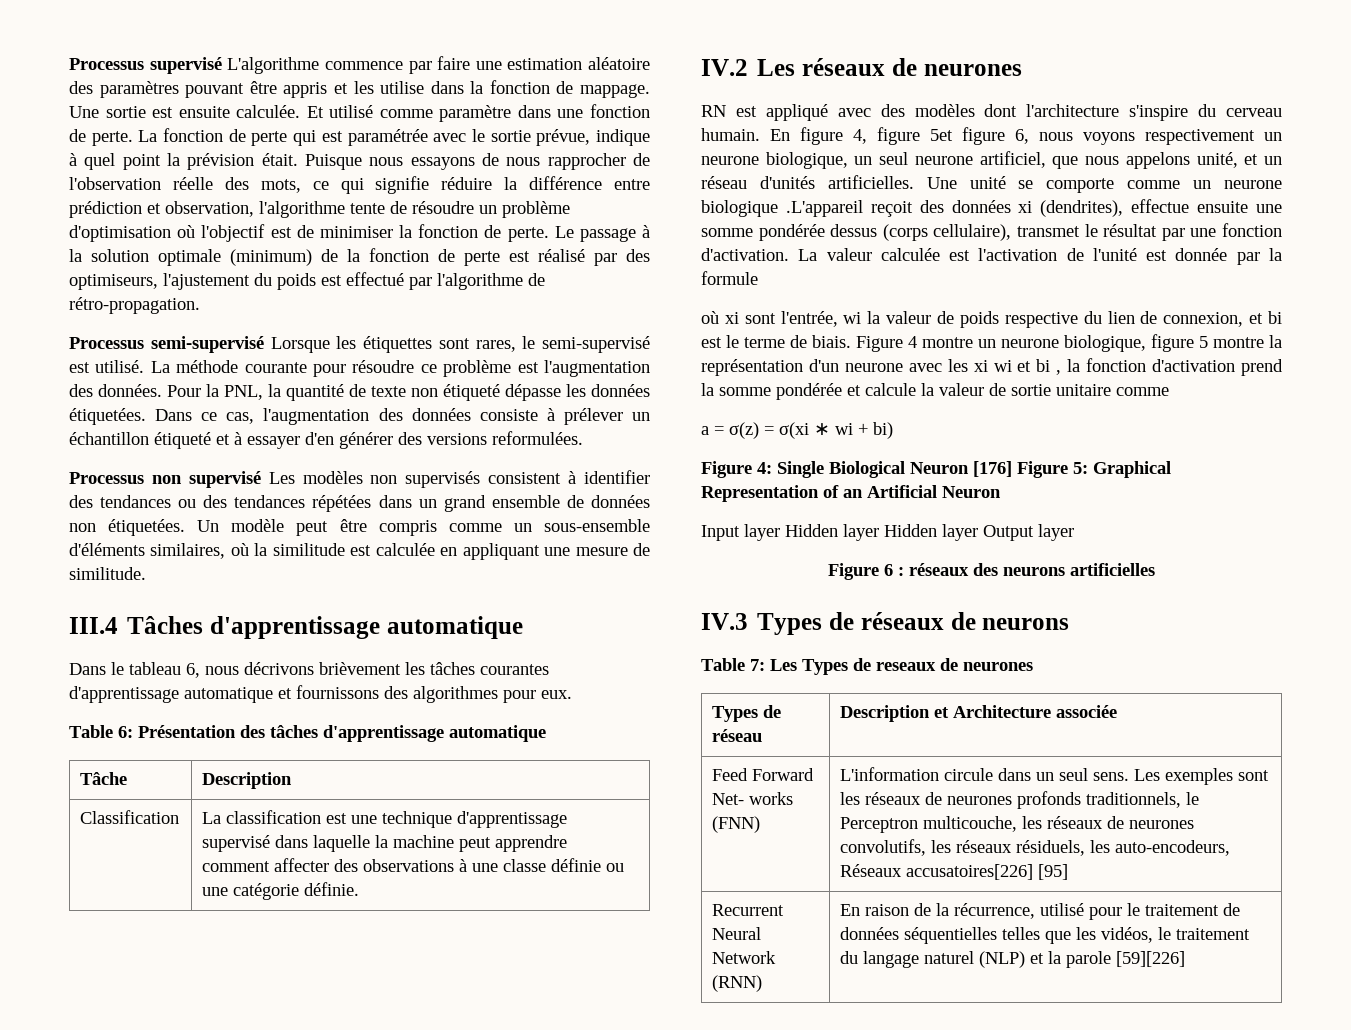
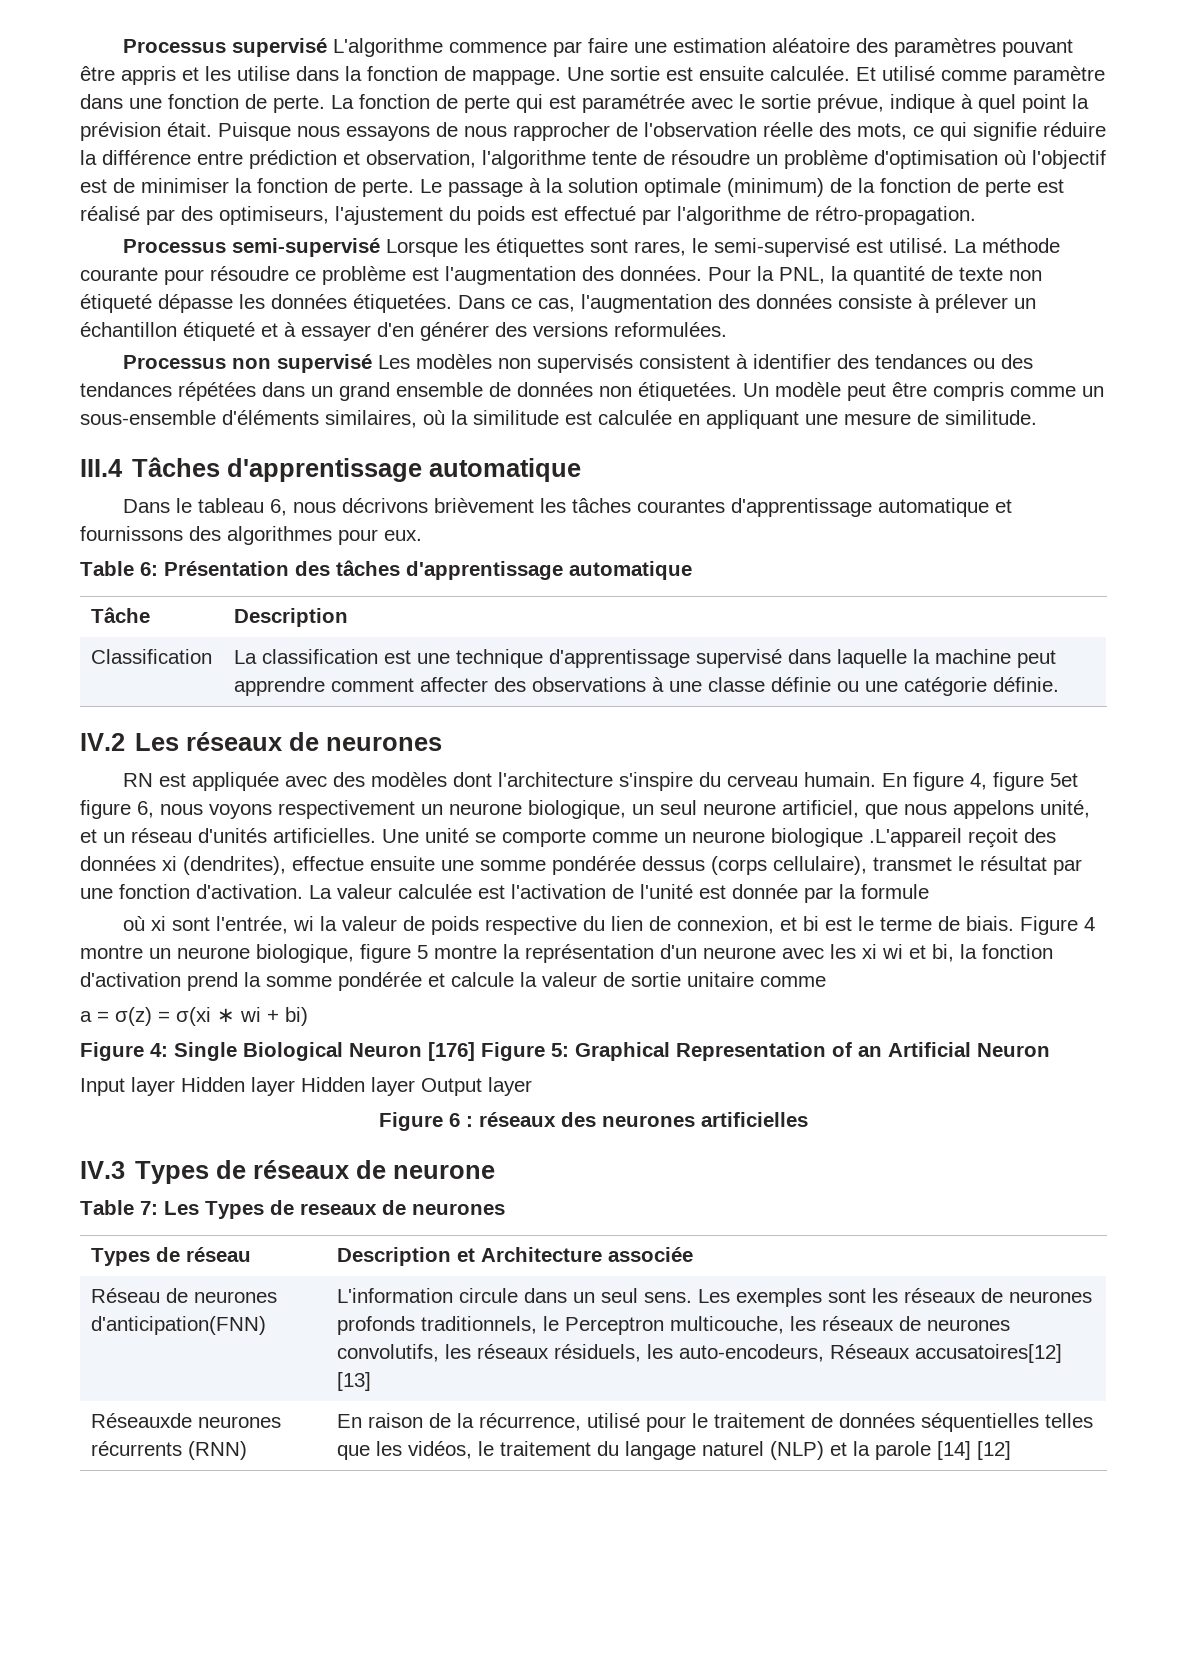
- RN est appliqué avec des modèles dont l'architecture s'inspire du cerveau humain.
+ RN est appliquée avec des modèles dont l'architecture s'inspire du cerveau humain.
- Figure 4 montre un neurone biologique, figure 5 montre la représentation d'un neurone avec les xi wi et bi , la fonction d'activation prend la somme pondérée et calcule la valeur de sortie unitaire comme
+ Figure 4 montre un neurone biologique, figure 5 montre la représentation d'un neurone avec les xi wi et bi, la fonction d'activation prend la somme pondérée et calcule la valeur de sortie unitaire comme
- Figure 6 : réseaux des neurons artificielles
+ Figure 6 : réseaux des neurones artificielles
- IV.3 Types de réseaux de neurons
+ IV.3 Types de réseaux de neurone
- Feed Forward Net- works (FNN) | L'information circule dans un seul sens. Les exemples sont les réseaux de neurones profonds traditionnels, le Perceptron multicouche, les réseaux de neurones convolutifs, les réseaux résiduels, les auto-encodeurs, Réseaux accusatoires[226] [95]
- Recurrent Neural Network (RNN) | En raison de la récurrence, utilisé pour le traitement de données séquentielles telles que les vidéos, le traitement du langage naturel (NLP) et la parole [59][226]
+ Réseau de neurones d'anticipation(FNN) | L'information circule dans un seul sens. Les exemples sont les réseaux de neurones profonds traditionnels, le Perceptron multicouche, les réseaux de neurones convolutifs, les réseaux résiduels, les auto-encodeurs, Réseaux accusatoires[12] [13]
+ Réseauxde neurones récurrents (RNN) | En raison de la récurrence, utilisé pour le traitement de données séquentielles telles que les vidéos, le traitement du langage naturel (NLP) et la parole [14] [12]

